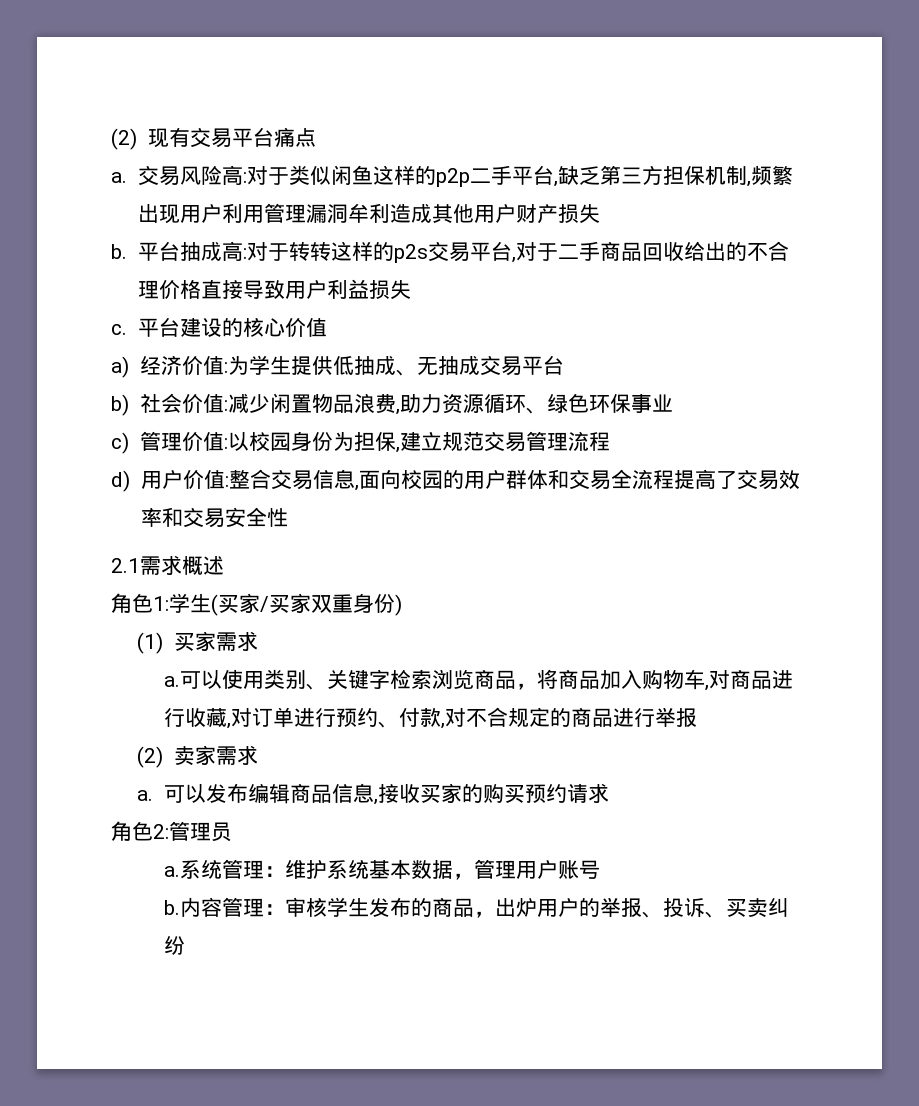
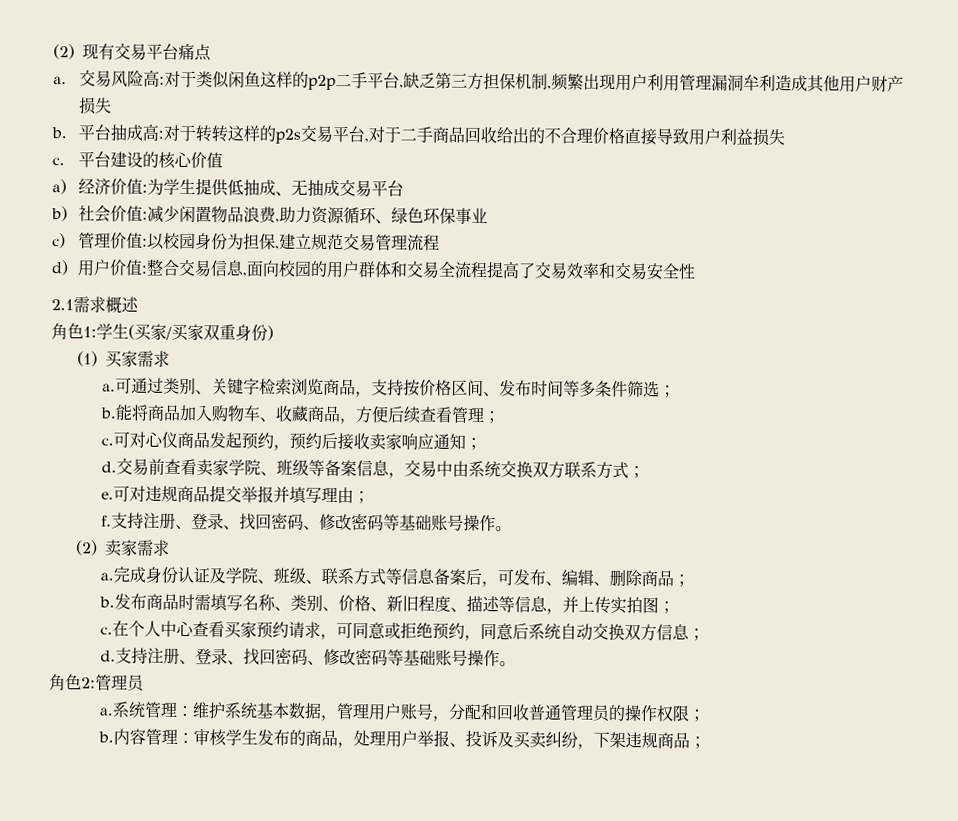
- 可以使用类别、关键字检索浏览商品，将商品加入购物车,对商品进行收藏,对订单进行预约、付款,对不合规定的商品进行举报
+ 可通过类别、关键字检索浏览商品，支持按价格区间、发布时间等多条件筛选；
+ b.能将商品加入购物车、收藏商品，方便后续查看管理；
+ c.可对心仪商品发起预约，预约后接收卖家响应通知；
+ d.交易前查看卖家学院、班级等备案信息，交易中由系统交换双方联系方式；
+ e.可对违规商品提交举报并填写理由；
+ f.支持注册、登录、找回密码、修改密码等基础账号操作。
  (2)卖家需求
- a.可以发布编辑商品信息,接收买家的购买预约请求
+ a.完成身份认证及学院、班级、联系方式等信息备案后，可发布、编辑、删除商品；
+ b.发布商品时需填写名称、类别、价格、新旧程度、描述等信息，并上传实拍图；
+ c.在个人中心查看买家预约请求，可同意或拒绝预约，同意后系统自动交换双方信息；
+ d.支持注册、登录、找回密码、修改密码等基础账号操作。
- 系统管理：维护系统基本数据，管理用户账号
+ 系统管理：维护系统基本数据，管理用户账号，分配和回收普通管理员的操作权限；
- 内容管理：审核学生发布的商品，出炉用户的举报、投诉、买卖纠纷
+ 内容管理：审核学生发布的商品，处理用户举报、投诉及买卖纠纷，下架违规商品；

